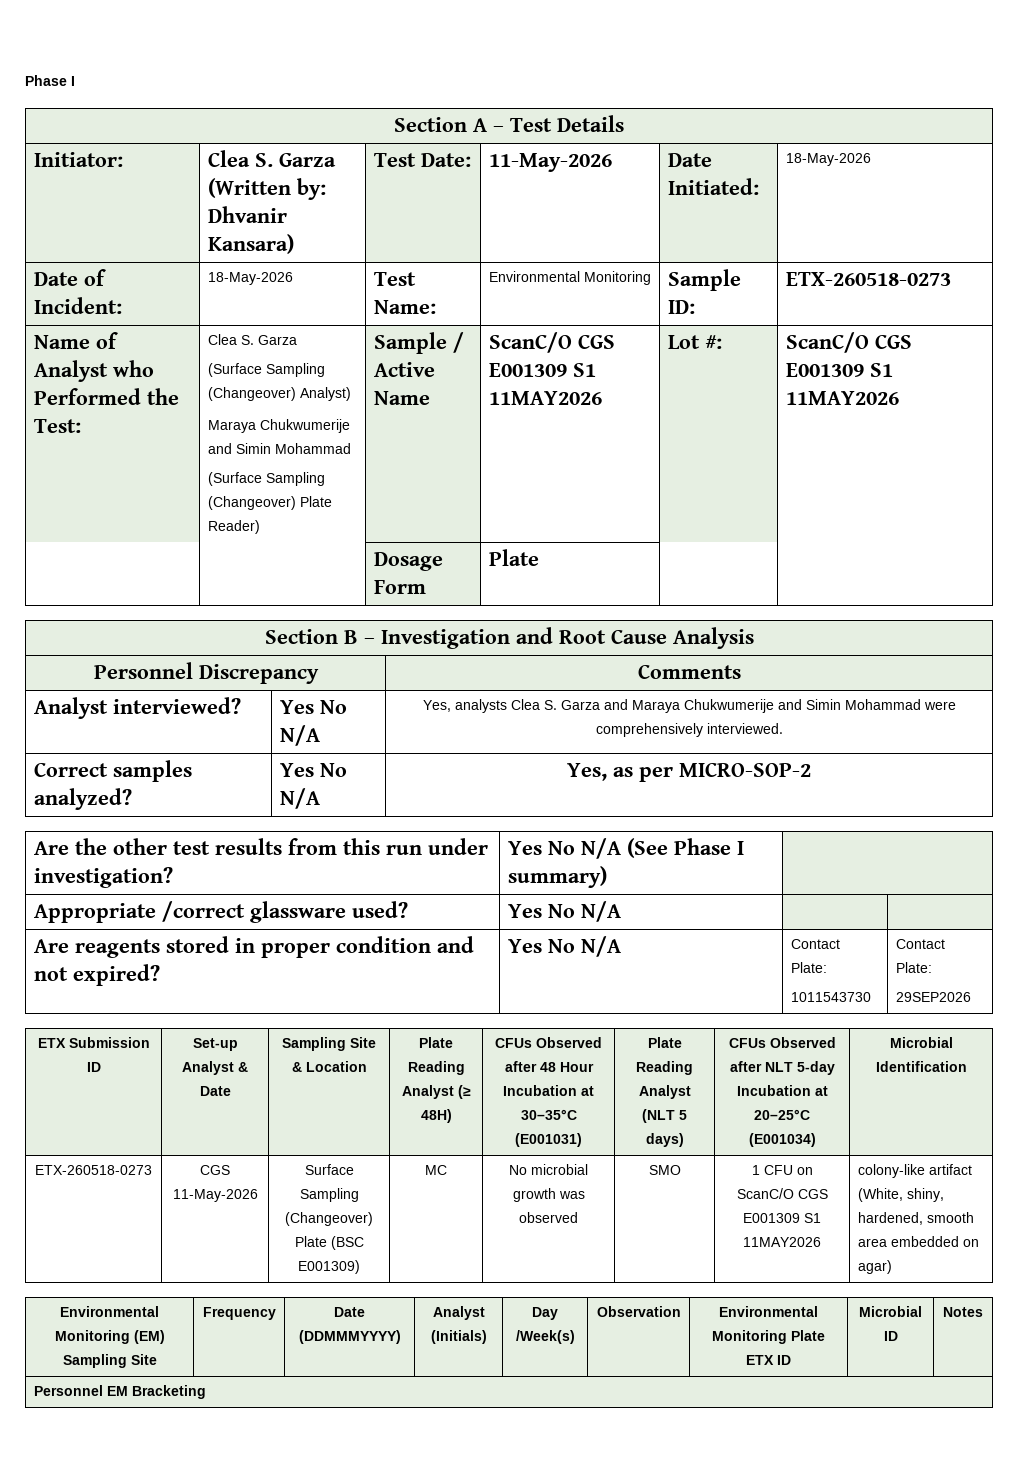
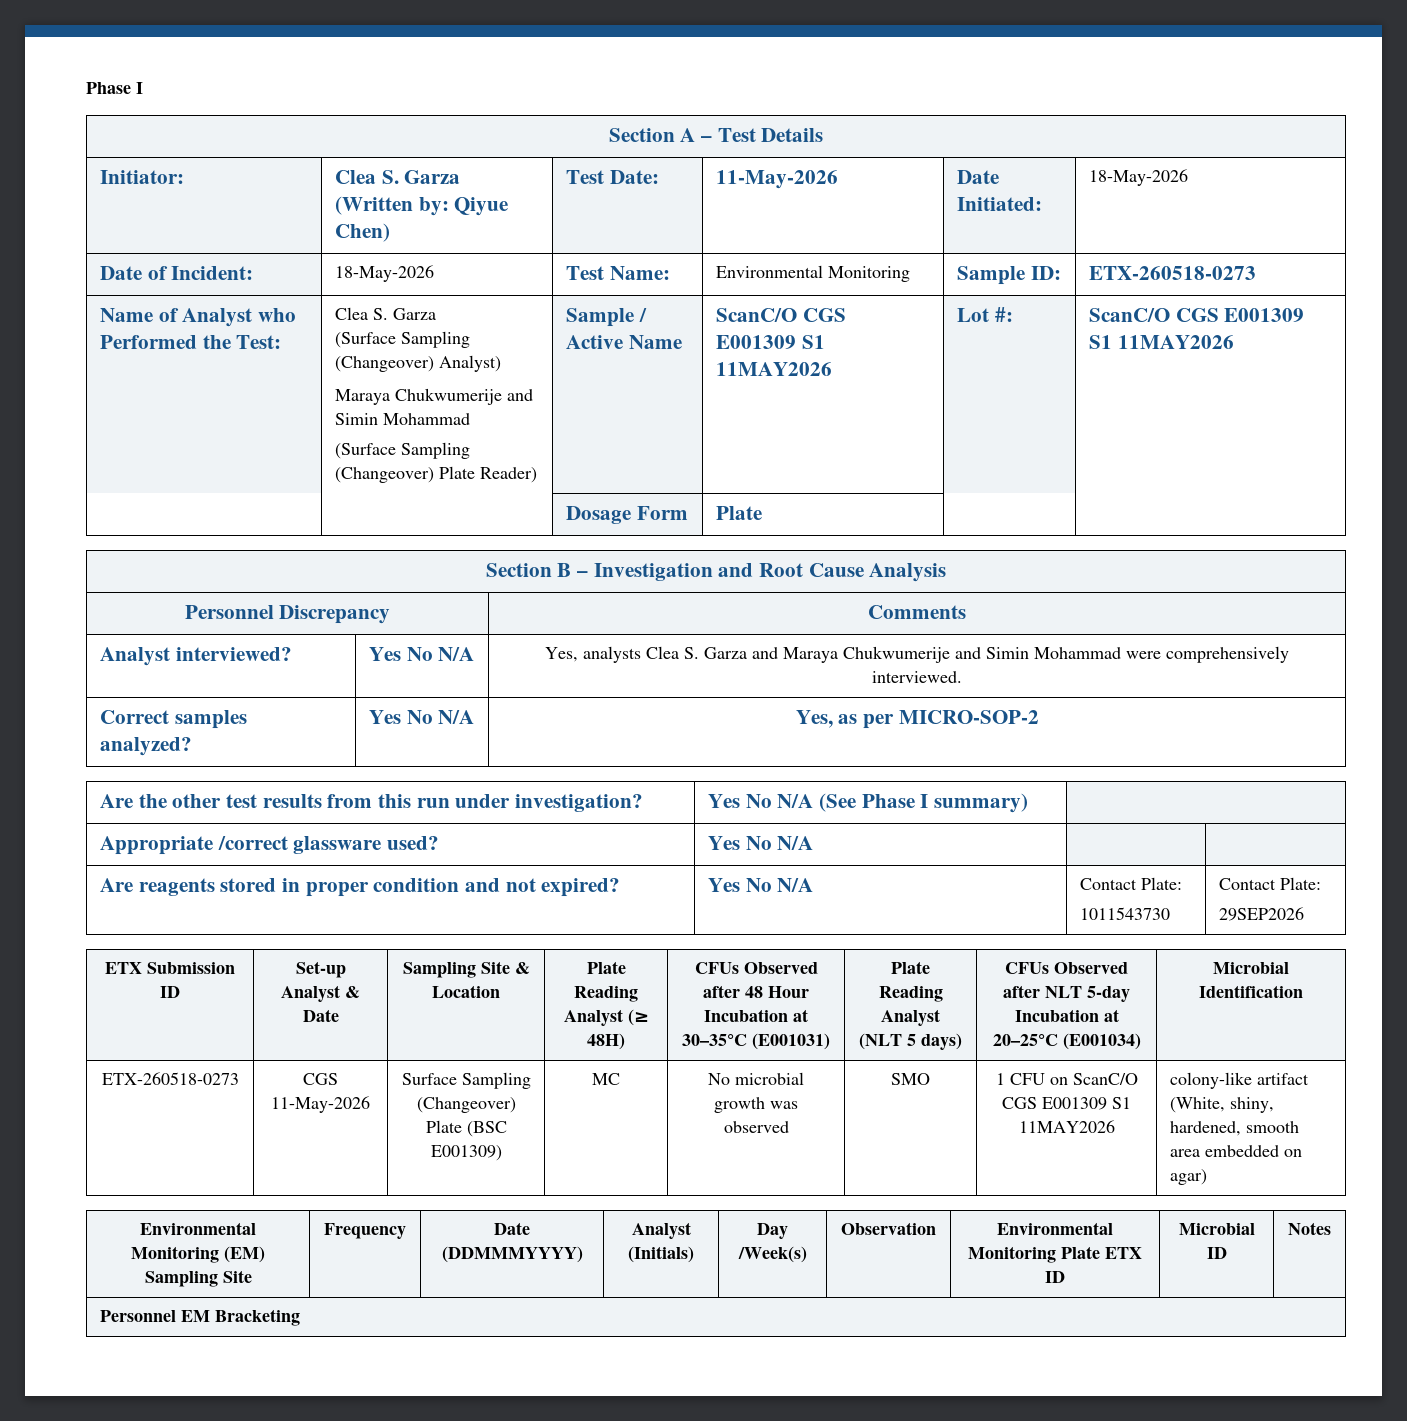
- Initiator: | Clea S. Garza (Written by: Dhvanir Kansara) | Test Date: | 11-May-2026 | Date Initiated: | 18-May-2026
+ Initiator: | Clea S. Garza (Written by: Qiyue Chen) | Test Date: | 11-May-2026 | Date Initiated: | 18-May-2026

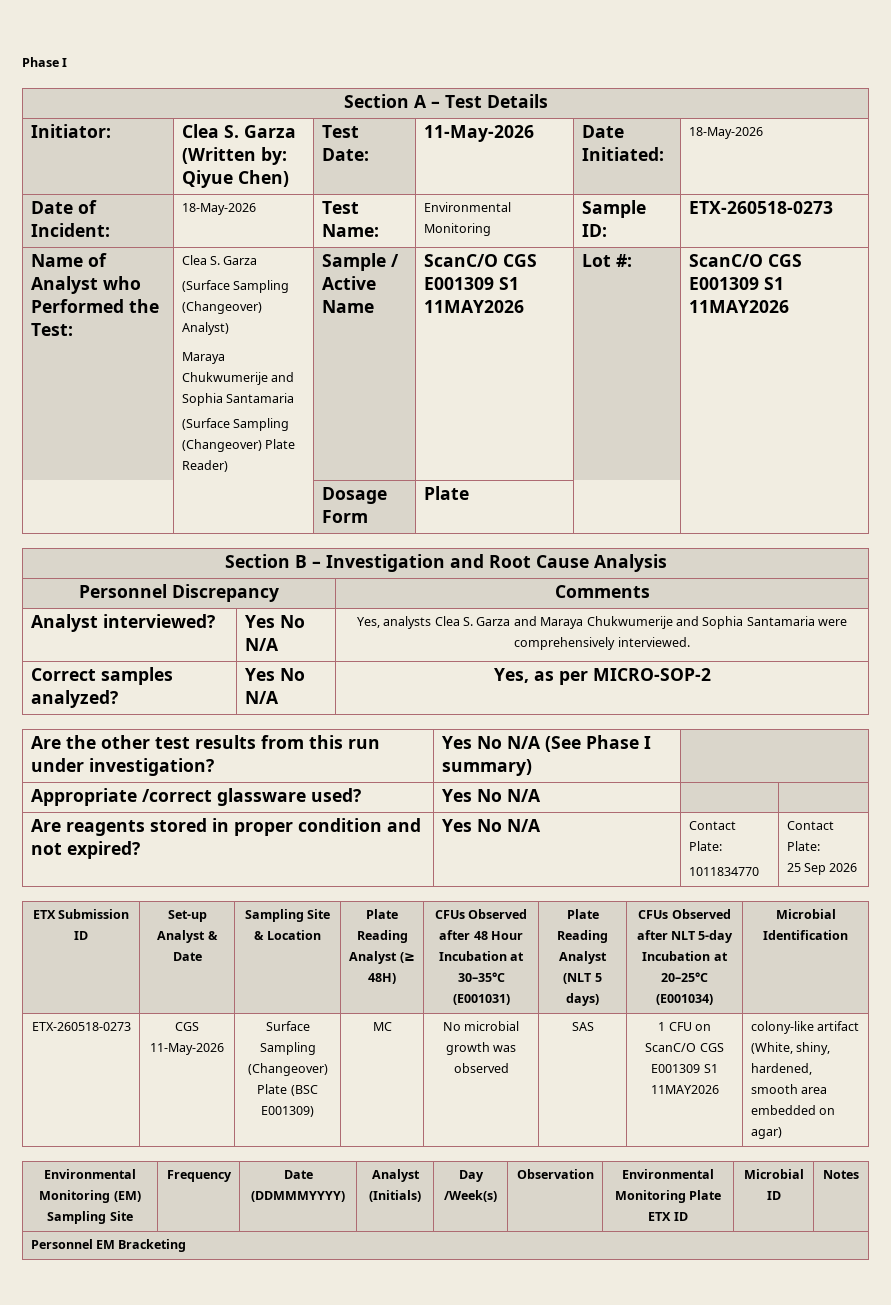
  Name of Analyst who Performed the Test: | Clea S. Garza
  (Surface Sampling (Changeover) Analyst)
- Maraya Chukwumerije and Simin Mohammad
+ Maraya Chukwumerije and Sophia Santamaria
- Analyst interviewed? | Yes No N/A | Yes, analysts Clea S. Garza and Maraya Chukwumerije and Simin Mohammad were comprehensively interviewed.
+ Analyst interviewed? | Yes No N/A | Yes, analysts Clea S. Garza and Maraya Chukwumerije and Sophia Santamaria were comprehensively interviewed.
  Are reagents stored in proper condition and not expired? | Yes No N/A | Contact Plate:
- 1011543730 | Contact Plate:
- 29SEP2026
+ 1011834770 | Contact Plate:
+ 25 Sep 2026
- ETX-260518-0273 | CGS 11-May-2026 | Surface Sampling (Changeover) Plate (BSC E001309) | MC | No microbial growth was observed | SMO | 1 CFU on ScanC/O CGS E001309 S1 11MAY2026 | colony-like artifact (White, shiny, hardened, smooth area embedded on agar)
+ ETX-260518-0273 | CGS 11-May-2026 | Surface Sampling (Changeover) Plate (BSC E001309) | MC | No microbial growth was observed | SAS | 1 CFU on ScanC/O CGS E001309 S1 11MAY2026 | colony-like artifact (White, shiny, hardened, smooth area embedded on agar)

